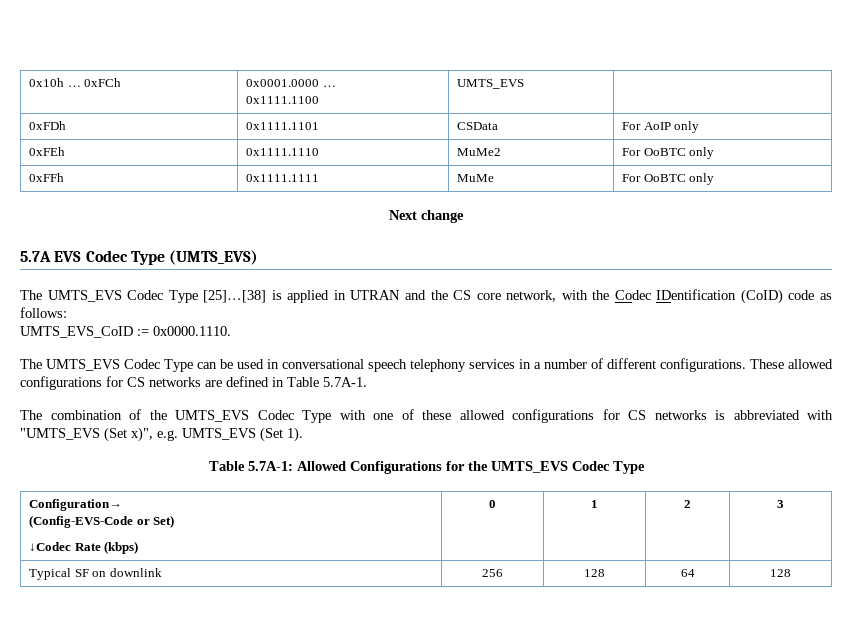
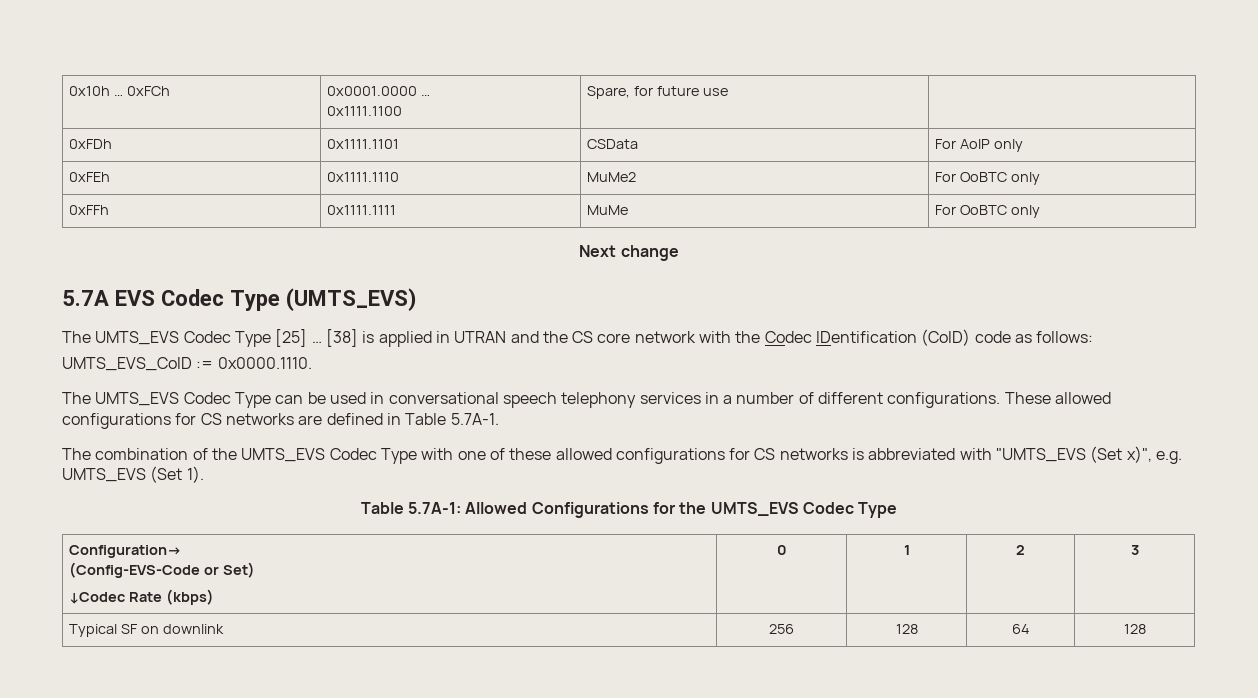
  0x10h … 0xFCh | 0x0001.0000 …
- 0x1111.1100 | UMTS_EVS |
+ 0x1111.1100 | Spare, for future use |
- The UMTS_EVS Codec Type [25]…[38] is applied in UTRAN and the CS core network, with the Codec IDentification (CoID) code as follows:
+ The UMTS_EVS Codec Type [25] … [38] is applied in UTRAN and the CS core network with the Codec IDentification (CoID) code as follows:

